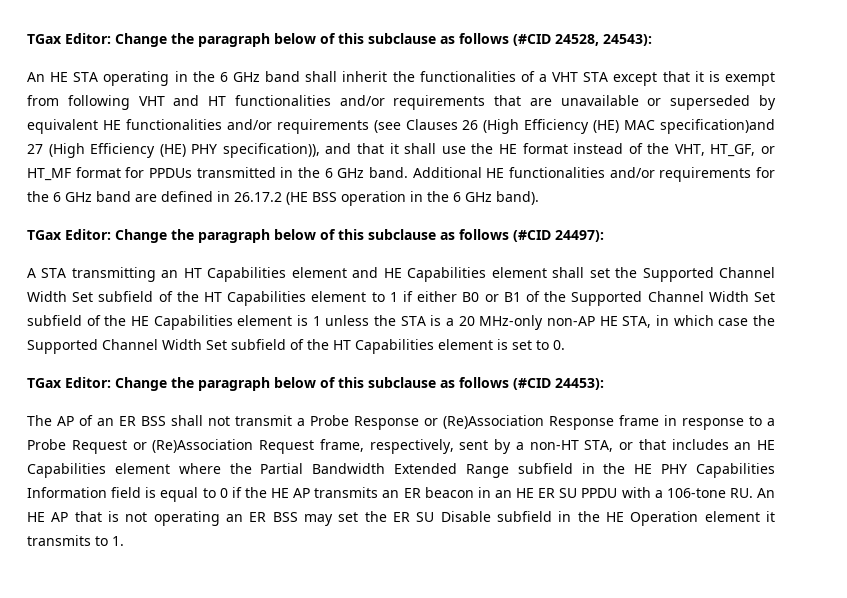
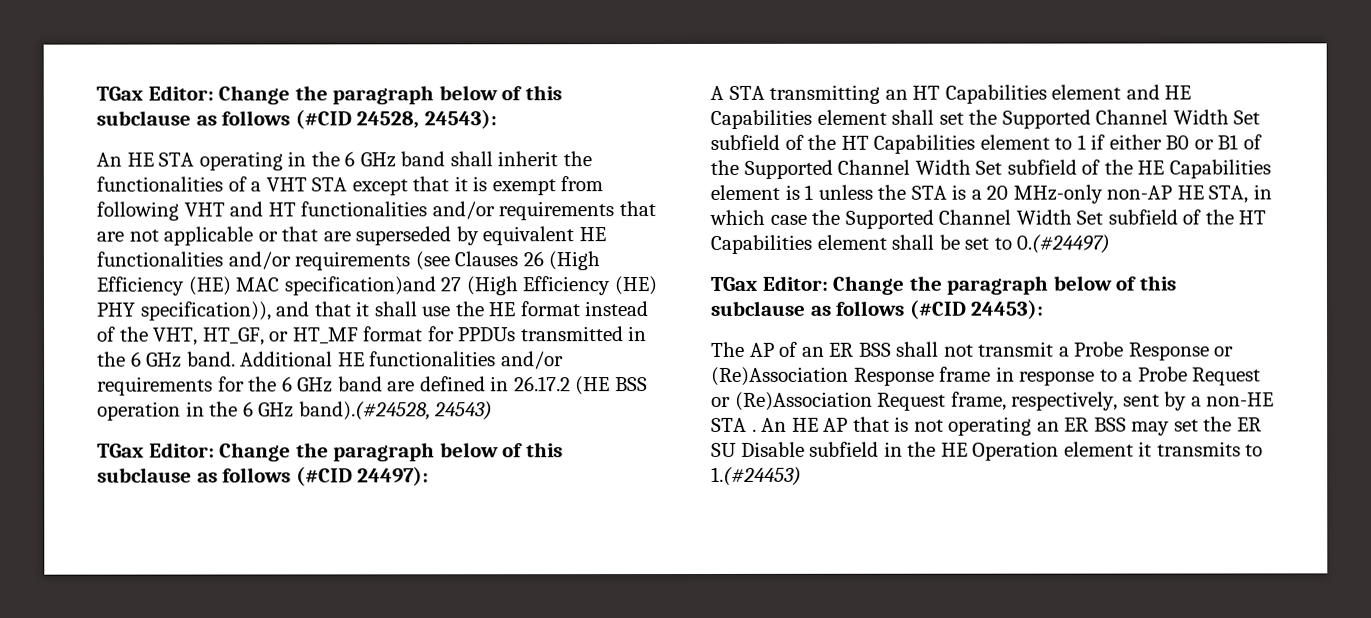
- An HE STA operating in the 6 GHz band shall inherit the functionalities of a VHT STA except that it is exempt from following VHT and HT functionalities and/or requirements that are unavailable or superseded by equivalent HE functionalities and/or requirements (see Clauses 26 (High Efficiency (HE) MAC specification)and 27 (High Efficiency (HE) PHY specification)), and that it shall use the HE format instead of the VHT, HT_GF, or HT_MF format for PPDUs transmitted in the 6 GHz band.
+ An HE STA operating in the 6 GHz band shall inherit the functionalities of a VHT STA except that it is exempt from following VHT and HT functionalities and/or requirements that are not applicable or that are superseded by equivalent HE functionalities and/or requirements (see Clauses 26 (High Efficiency (HE) MAC specification)and 27 (High Efficiency (HE) PHY specification)), and that it shall use the HE format instead of the VHT, HT_GF, or HT_MF format for PPDUs transmitted in the 6 GHz band.
- Additional HE functionalities and/or requirements for the 6 GHz band are defined in 26.17.2 (HE BSS operation in the 6 GHz band).
+ Additional HE functionalities and/or requirements for the 6 GHz band are defined in 26.17.2 (HE BSS operation in the 6 GHz band).(#24528, 24543)
- A STA transmitting an HT Capabilities element and HE Capabilities element shall set the Supported Channel Width Set subfield of the HT Capabilities element to 1 if either B0 or B1 of the Supported Channel Width Set subfield of the HE Capabilities element is 1 unless the STA is a 20 MHz-only non-AP HE STA, in which case the Supported Channel Width Set subfield of the HT Capabilities element is set to 0.
+ A STA transmitting an HT Capabilities element and HE Capabilities element shall set the Supported Channel Width Set subfield of the HT Capabilities element to 1 if either B0 or B1 of the Supported Channel Width Set subfield of the HE Capabilities element is 1 unless the STA is a 20 MHz-only non-AP HE STA, in which case the Supported Channel Width Set subfield of the HT Capabilities element shall be set to 0.(#24497)
- The AP of an ER BSS shall not transmit a Probe Response or (Re)Association Response frame in response to a Probe Request or (Re)Association Request frame, respectively, sent by a non-HT STA, or that includes an HE Capabilities element where the Partial Bandwidth Extended Range subfield in the HE PHY Capabilities Information field is equal to 0 if the HE AP transmits an ER beacon in an HE ER SU PPDU with a 106-tone RU. An HE AP that is not operating an ER BSS may set the ER SU Disable subfield in the HE Operation element it transmits to 1.
+ The AP of an ER BSS shall not transmit a Probe Response or (Re)Association Response frame in response to a Probe Request or (Re)Association Request frame, respectively, sent by a non-HE STA . An HE AP that is not operating an ER BSS may set the ER SU Disable subfield in the HE Operation element it transmits to 1.(#24453)

